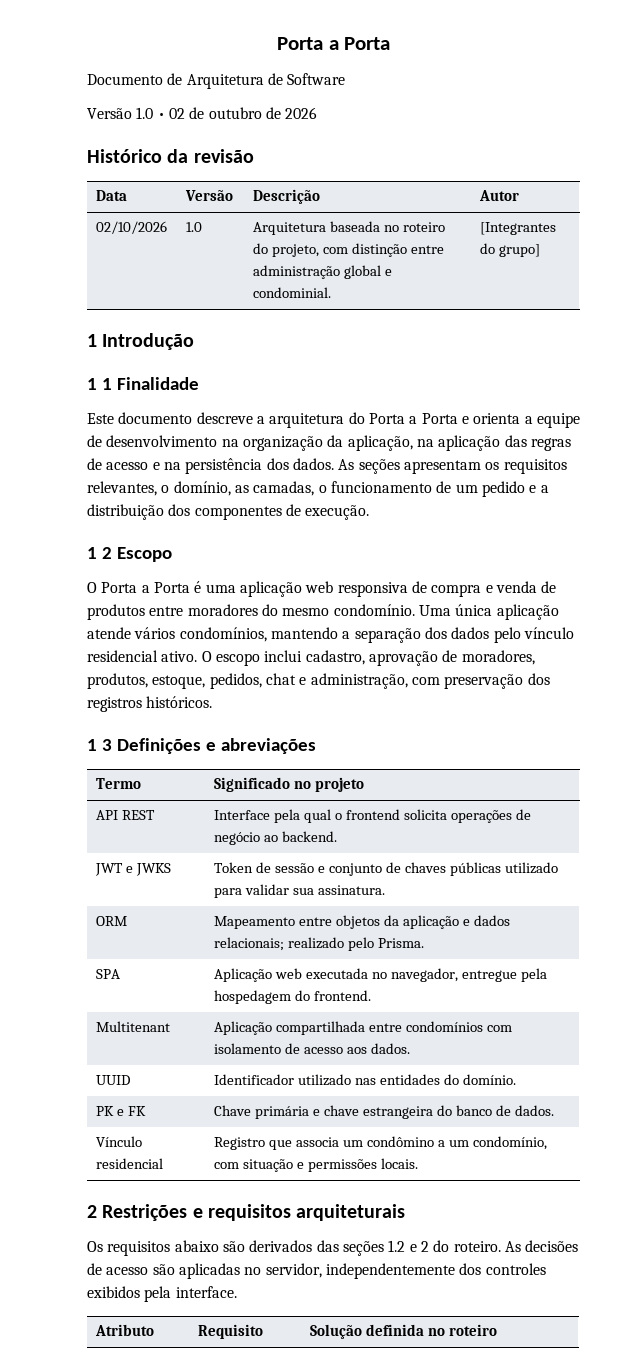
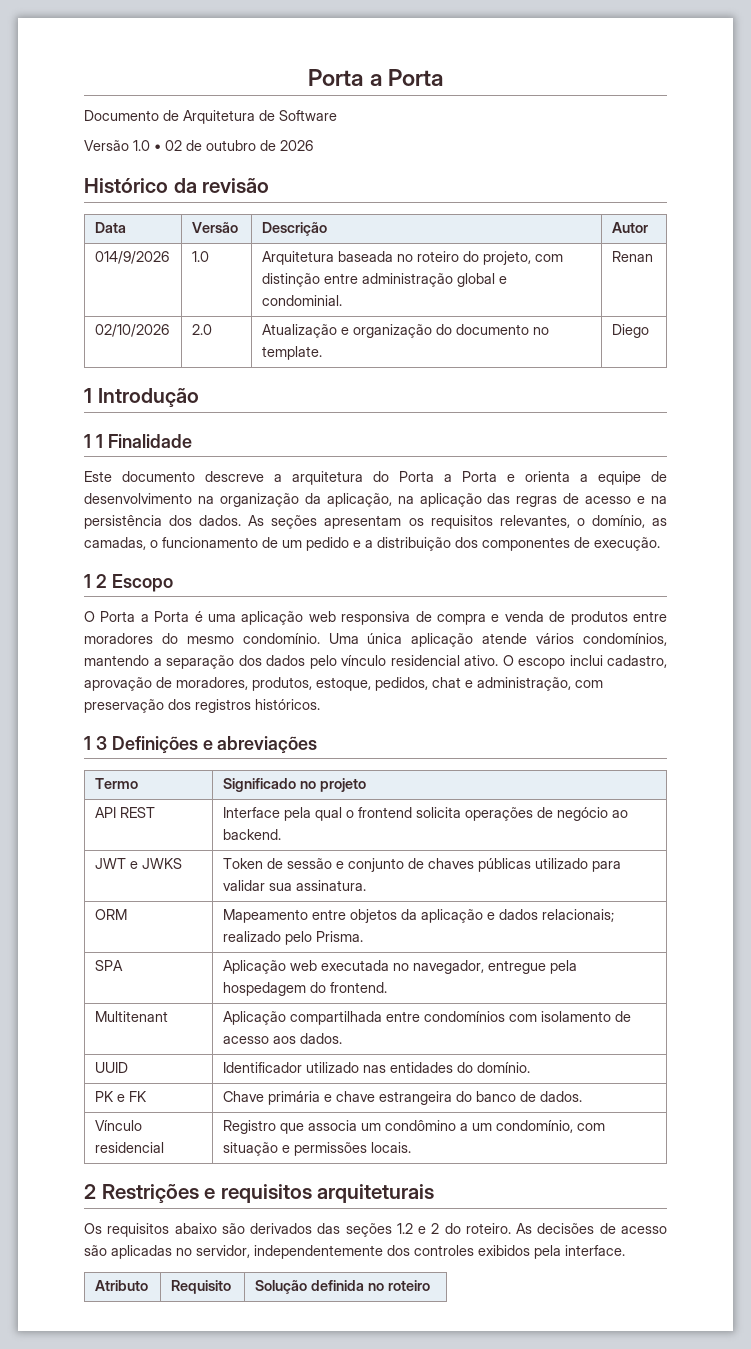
- 02/10/2026 | 1.0 | Arquitetura baseada no roteiro do projeto, com distinção entre administração global e condominial. | [Integrantes do grupo]
+ 014/9/2026 | 1.0 | Arquitetura baseada no roteiro do projeto, com distinção entre administração global e condominial. | Renan
+ 02/10/2026 | 2.0 | Atualização e organização do documento no template. | Diego

